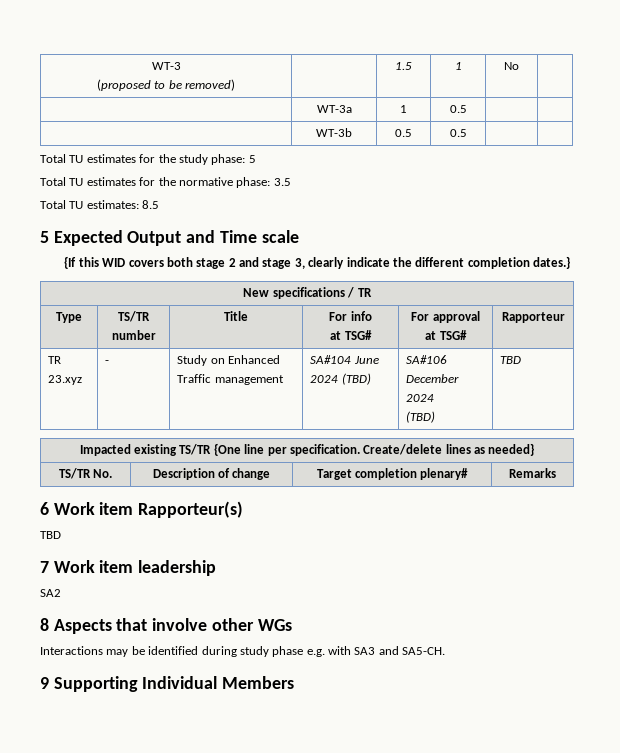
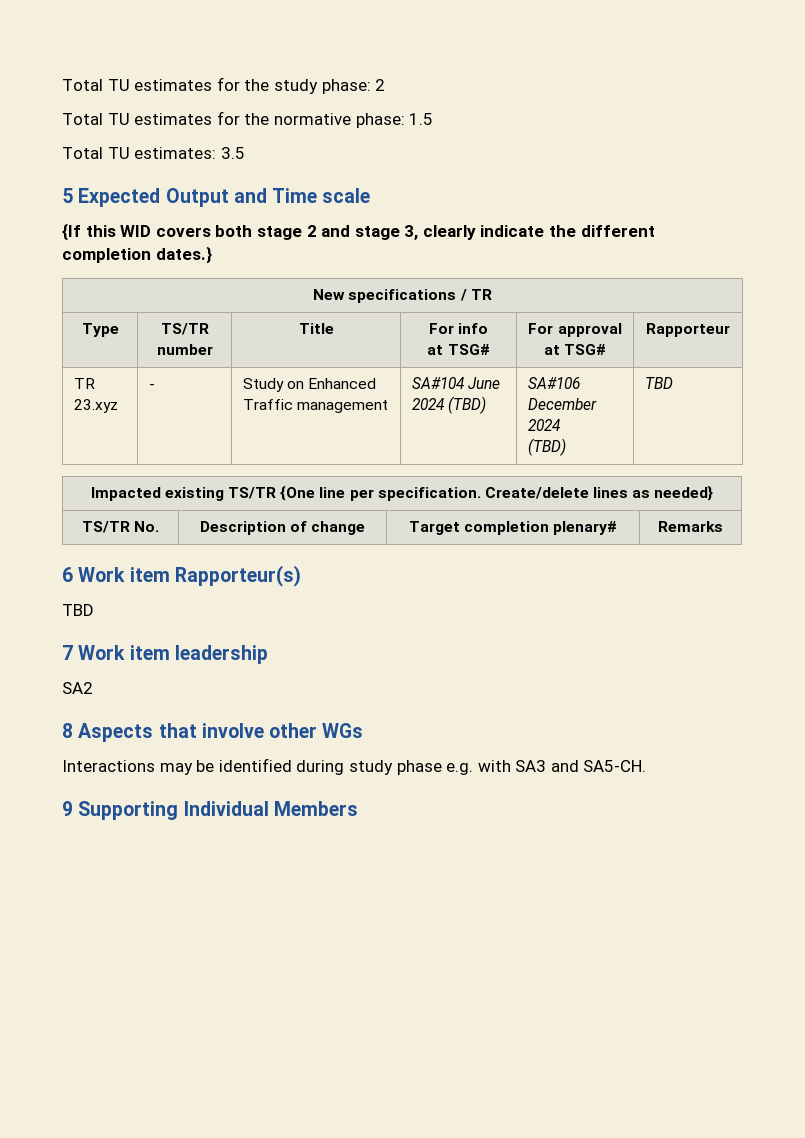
- WT-3
- (proposed to be removed) | | 1.5 | 1 | No |
- | WT-3a | 1 | 0.5 | |
- | WT-3b | 0.5 | 0.5 | |
- Total TU estimates for the study phase: 5
+ Total TU estimates for the study phase: 2
- Total TU estimates for the normative phase: 3.5
+ Total TU estimates for the normative phase: 1.5
- Total TU estimates: 8.5
+ Total TU estimates: 3.5

